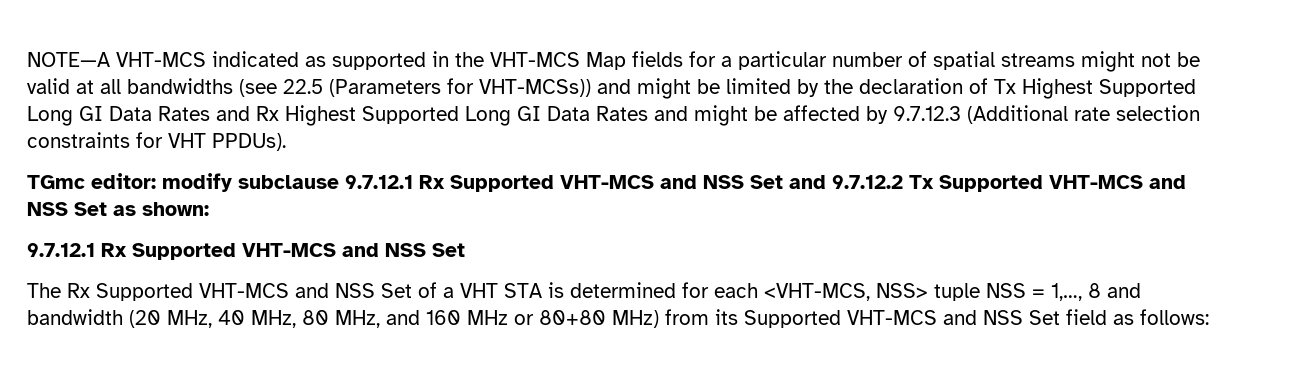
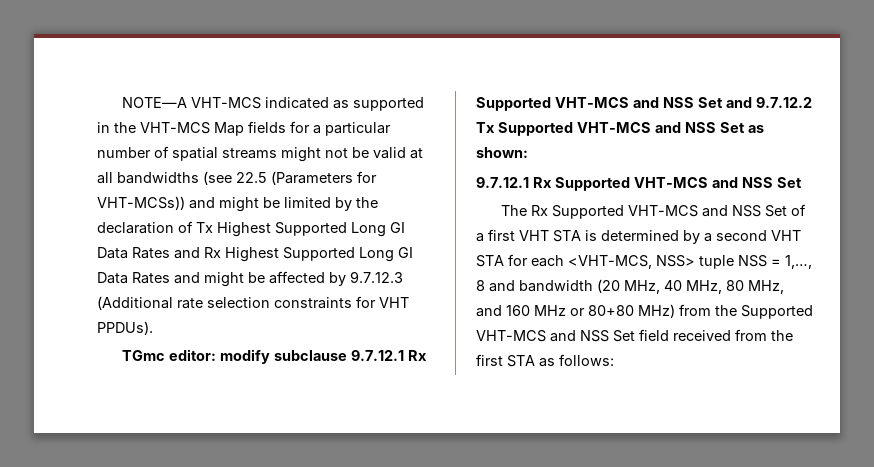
- The Rx Supported VHT-MCS and NSS Set of a VHT STA is determined for each <VHT-MCS, NSS> tuple NSS = 1,…, 8 and bandwidth (20 MHz, 40 MHz, 80 MHz, and 160 MHz or 80+80 MHz) from its Supported VHT-MCS and NSS Set field as follows:
+ The Rx Supported VHT-MCS and NSS Set of a first VHT STA is determined by a second VHT STA for each <VHT-MCS, NSS> tuple NSS = 1,…, 8 and bandwidth (20 MHz, 40 MHz, 80 MHz, and 160 MHz or 80+80 MHz) from the Supported VHT-MCS and NSS Set field received from the first STA as follows:

